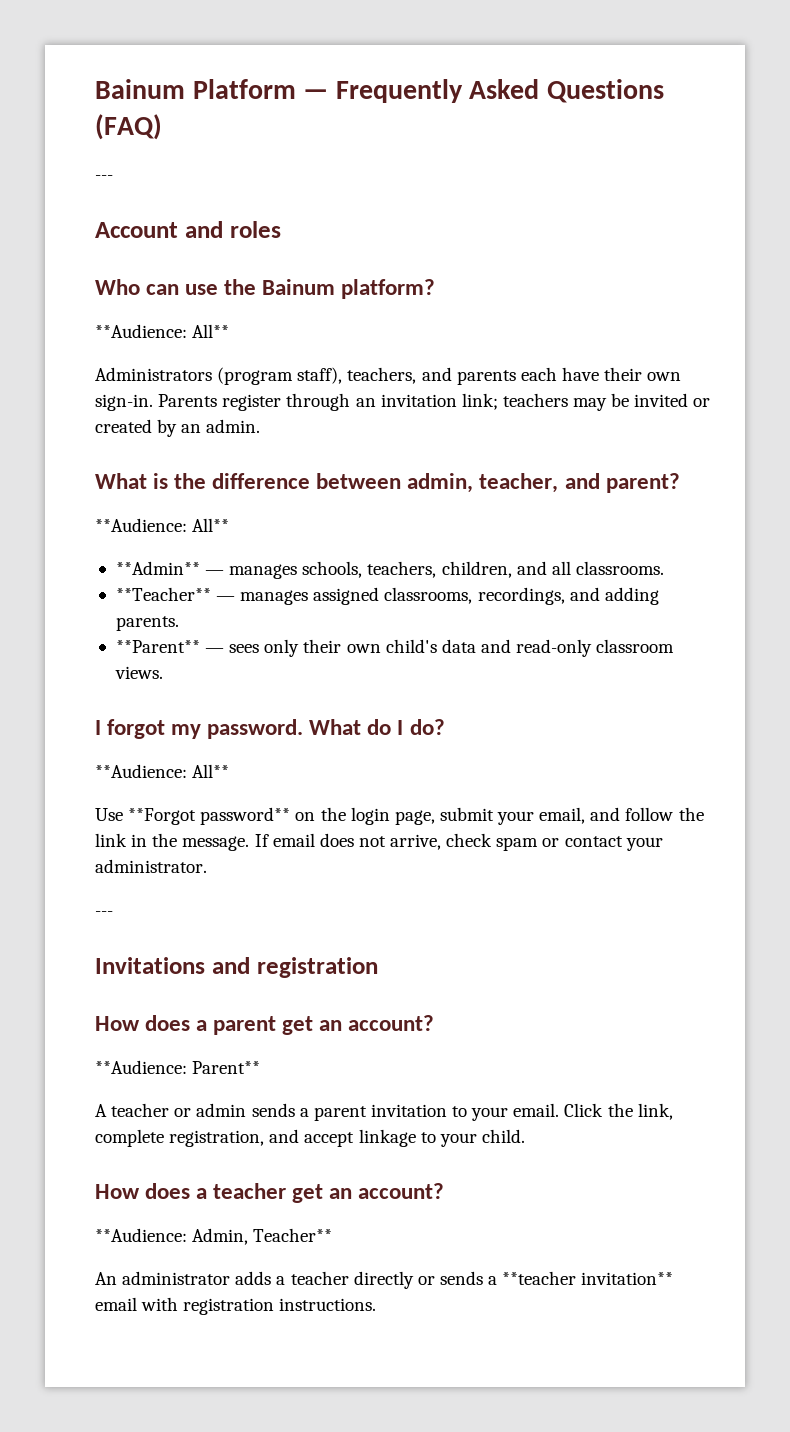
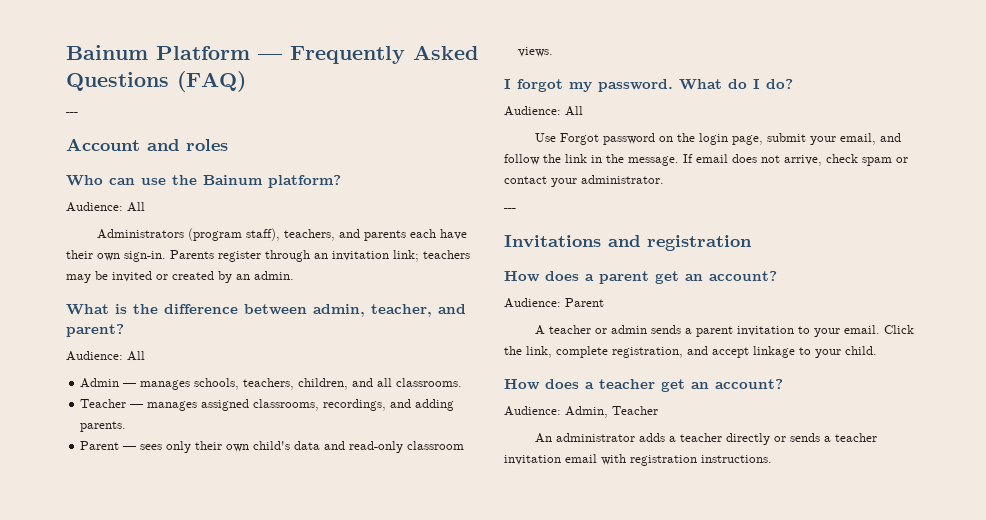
  Who can use the Bainum platform?
- **Audience: All**
+ Audience: All
  What is the difference between admin, teacher, and parent?
- **Audience: All**
- **Admin** — manages schools, teachers, children, and all classrooms.
+ Audience: All
+ Admin — manages schools, teachers, children, and all classrooms.
- **Teacher** — manages assigned classrooms, recordings, and adding parents.
+ Teacher — manages assigned classrooms, recordings, and adding parents.
- **Parent** — sees only their own child's data and read-only classroom views.
+ Parent — sees only their own child's data and read-only classroom views.
  What do I do?
- **Audience: All**
+ Audience: All
- Use **Forgot password** on the login page, submit your email, and follow the link in the message.
+ Use Forgot password on the login page, submit your email, and follow the link in the message.
- **Audience: Parent**
+ Audience: Parent
- **Audience: Admin, Teacher**
+ Audience: Admin, Teacher
- An administrator adds a teacher directly or sends a **teacher invitation** email with registration instructions.
+ An administrator adds a teacher directly or sends a teacher invitation email with registration instructions.

